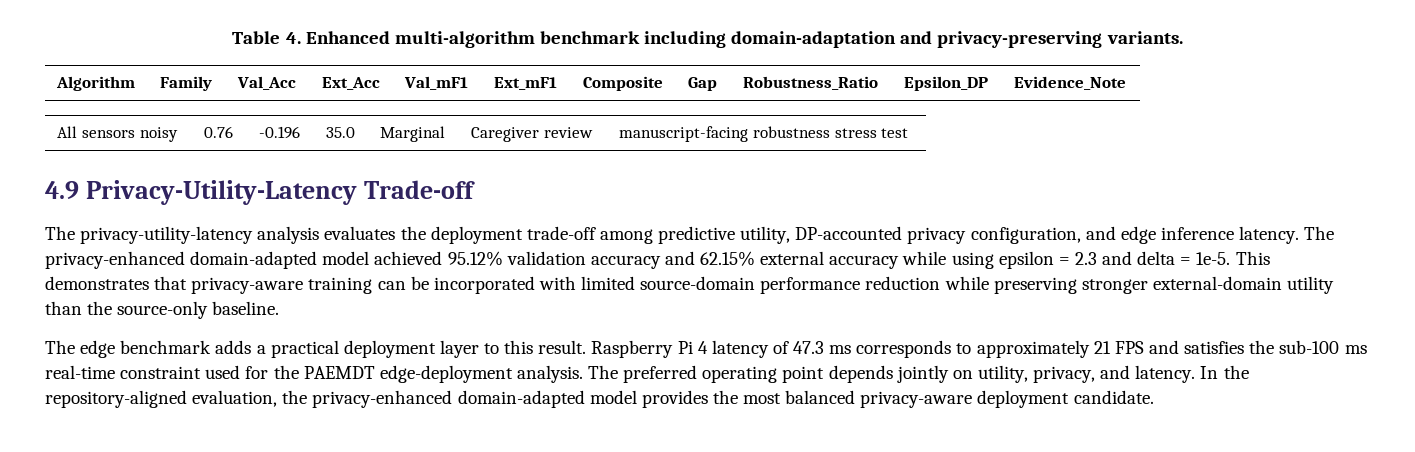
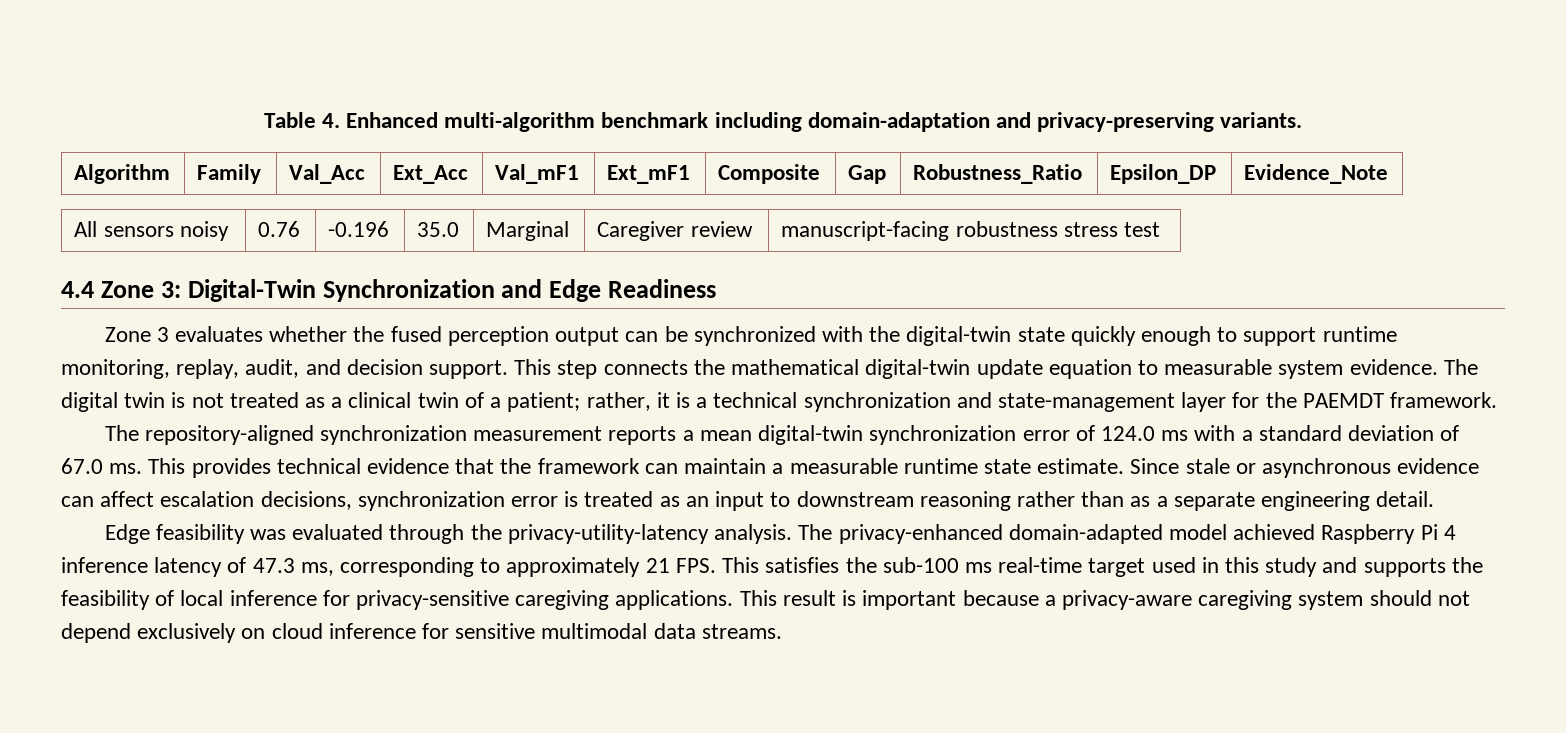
- 4.9 Privacy-Utility-Latency Trade-off
- The privacy-utility-latency analysis evaluates the deployment trade-off among predictive utility, DP-accounted privacy configuration, and edge inference latency.
+ 4.4 Zone 3: Digital-Twin Synchronization and Edge Readiness
+ Zone 3 evaluates whether the fused perception output can be synchronized with the digital-twin state quickly enough to support runtime monitoring, replay, audit, and decision support. This step connects the mathematical digital-twin update equation to measurable system evidence. The digital twin is not treated as a clinical twin of a patient; rather, it is a technical synchronization and state-management layer for the PAEMDT framework.
+ The repository-aligned synchronization measurement reports a mean digital-twin synchronization error of 124.0 ms with a standard deviation of 67.0 ms. This provides technical evidence that the framework can maintain a measurable runtime state estimate. Since stale or asynchronous evidence can affect escalation decisions, synchronization error is treated as an input to downstream reasoning rather than as a separate engineering detail.
+ Edge feasibility was evaluated through the privacy-utility-latency analysis.
- The privacy-enhanced domain-adapted model achieved 95.12% validation accuracy and 62.15% external accuracy while using epsilon = 2.3 and delta = 1e-5. This demonstrates that privacy-aware training can be incorporated with limited source-domain performance reduction while preserving stronger external-domain utility than the source-only baseline.
- The edge benchmark adds a practical deployment layer to this result. Raspberry Pi 4 latency of 47.3 ms corresponds to approximately 21 FPS and satisfies the sub-100 ms real-time constraint used for the PAEMDT edge-deployment analysis. The preferred operating point depends jointly on utility, privacy, and latency. In the repository-aligned evaluation, the privacy-enhanced domain-adapted model provides the most balanced privacy-aware deployment candidate.
+ The privacy-enhanced domain-adapted model achieved Raspberry Pi 4 inference latency of 47.3 ms, corresponding to approximately 21 FPS. This satisfies the sub-100 ms real-time target used in this study and supports the feasibility of local inference for privacy-sensitive caregiving applications. This result is important because a privacy-aware caregiving system should not depend exclusively on cloud inference for sensitive multimodal data streams.

